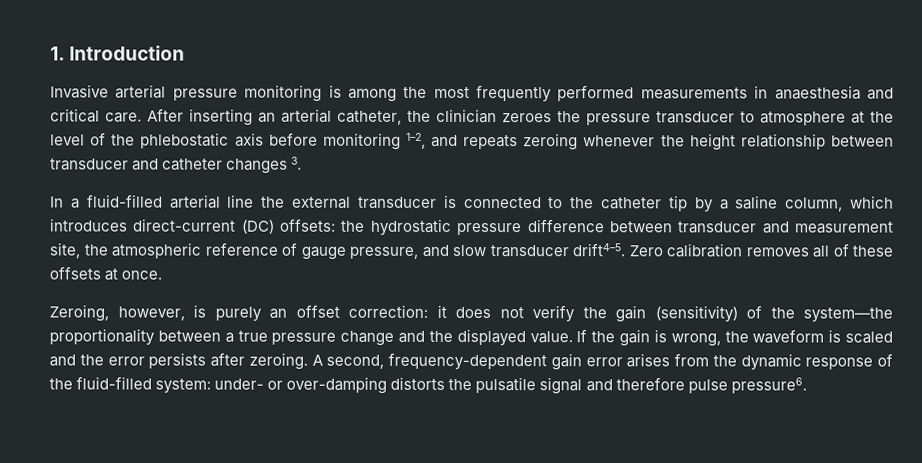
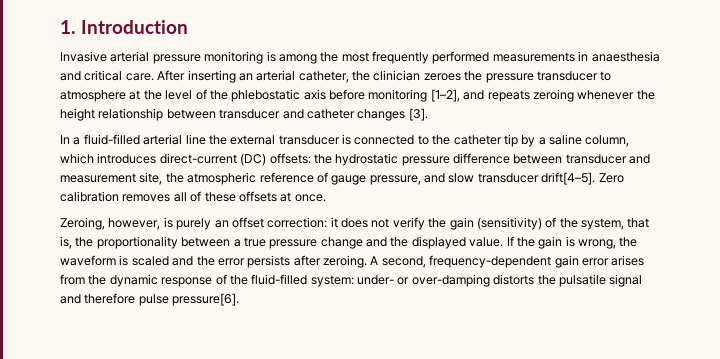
- After inserting an arterial catheter, the clinician zeroes the pressure transducer to atmosphere at the level of the phlebostatic axis before monitoring 1–2, and repeats zeroing whenever the height relationship between transducer and catheter changes 3.
+ After inserting an arterial catheter, the clinician zeroes the pressure transducer to atmosphere at the level of the phlebostatic axis before monitoring [1–2], and repeats zeroing whenever the height relationship between transducer and catheter changes [3].
- In a fluid-filled arterial line the external transducer is connected to the catheter tip by a saline column, which introduces direct-current (DC) offsets: the hydrostatic pressure difference between transducer and measurement site, the atmospheric reference of gauge pressure, and slow transducer drift4–5.
+ In a fluid-filled arterial line the external transducer is connected to the catheter tip by a saline column, which introduces direct-current (DC) offsets: the hydrostatic pressure difference between transducer and measurement site, the atmospheric reference of gauge pressure, and slow transducer drift[4–5].
- Zeroing, however, is purely an offset correction: it does not verify the gain (sensitivity) of the system—the proportionality between a true pressure change and the displayed value.
+ Zeroing, however, is purely an offset correction: it does not verify the gain (sensitivity) of the system, that is, the proportionality between a true pressure change and the displayed value.
- A second, frequency-dependent gain error arises from the dynamic response of the fluid-filled system: under- or over-damping distorts the pulsatile signal and therefore pulse pressure6.
+ A second, frequency-dependent gain error arises from the dynamic response of the fluid-filled system: under- or over-damping distorts the pulsatile signal and therefore pulse pressure[6].

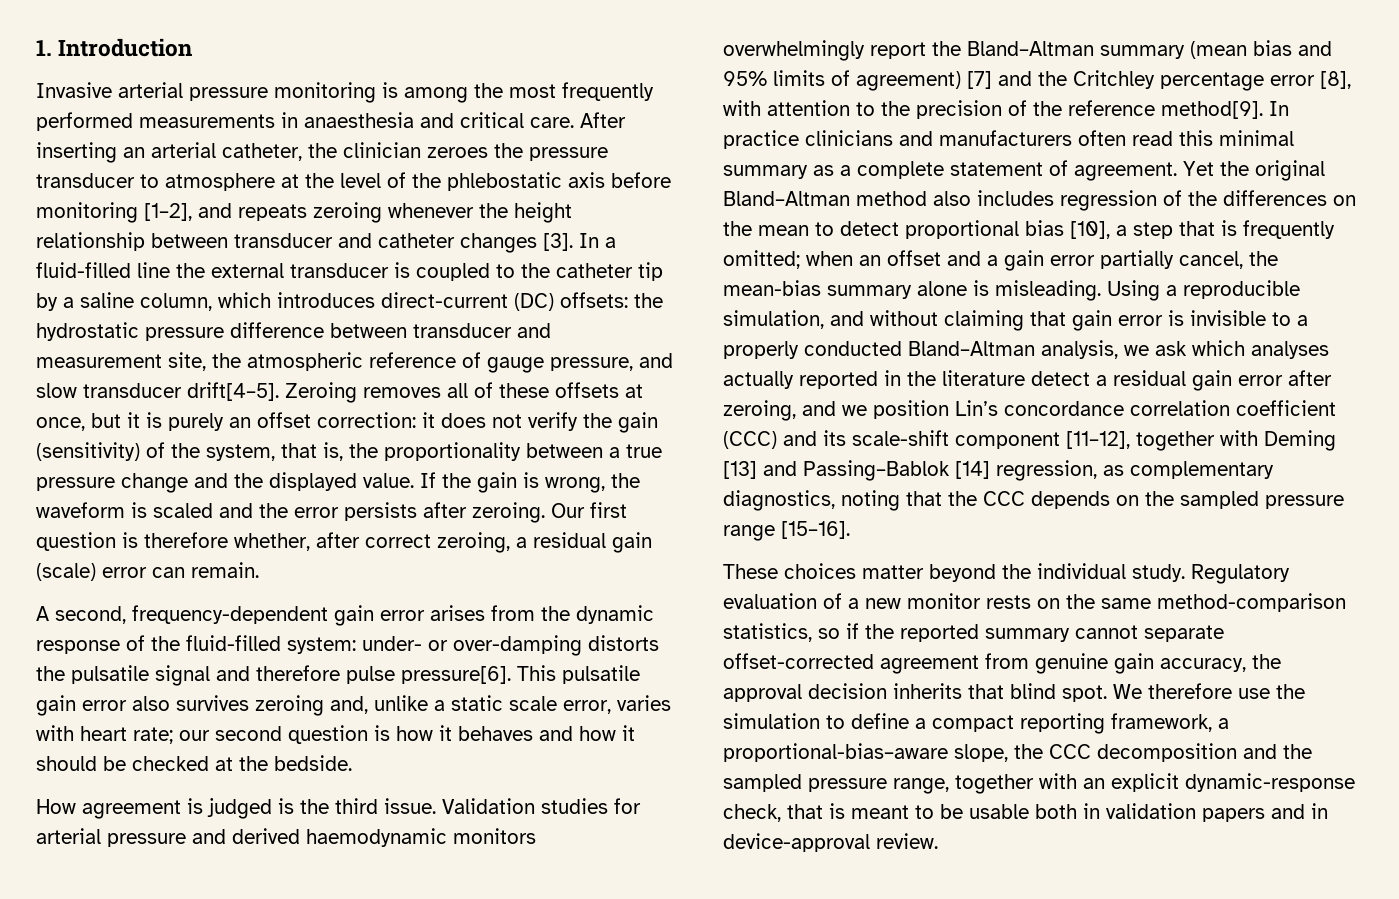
- After inserting an arterial catheter, the clinician zeroes the pressure transducer to atmosphere at the level of the phlebostatic axis before monitoring [1–2], and repeats zeroing whenever the height relationship between transducer and catheter changes [3].
- In a fluid-filled arterial line the external transducer is connected to the catheter tip by a saline column, which introduces direct-current (DC) offsets:
+ After inserting an arterial catheter, the clinician zeroes the pressure transducer to atmosphere at the level of the phlebostatic axis before monitoring [1–2], and repeats zeroing whenever the height relationship between transducer and catheter changes [3]. In a fluid-filled line the external transducer is coupled to the catheter tip by a saline column, which introduces direct-current (DC) offsets:
- Zero calibration removes all of these offsets at once.
- Zeroing, however, is purely an offset correction: it does not verify the gain (sensitivity) of the system, that is, the proportionality between a true pressure change and the displayed value.
+ Zeroing removes all of these offsets at once, but it is purely an offset correction: it does not verify the gain (sensitivity) of the system, that is, the proportionality between a true pressure change and the displayed value.
- If the gain is wrong, the waveform is scaled and the error persists after zeroing. A second, frequency-dependent gain error arises from the dynamic response of the fluid-filled system: under- or over-damping distorts the pulsatile signal and therefore pulse pressure[6].
+ If the gain is wrong, the waveform is scaled and the error persists after zeroing. Our first question is therefore whether, after correct zeroing, a residual gain (scale) error can remain.
+ A second, frequency-dependent gain error arises from the dynamic response of the fluid-filled system: under- or over-damping distorts the pulsatile signal and therefore pulse pressure[6].
+ This pulsatile gain error also survives zeroing and, unlike a static scale error, varies with heart rate; our second question is how it behaves and how it should be checked at the bedside.
+ How agreement is judged is the third issue. Validation studies for arterial pressure and derived haemodynamic monitors overwhelmingly report the Bland–Altman summary (mean bias and 95% limits of agreement) [7] and the Critchley percentage error [8], with attention to the precision of the reference method[9]. In practice clinicians and manufacturers often read this minimal summary as a complete statement of agreement. Yet the original Bland–Altman method also includes regression of the differences on the mean to detect proportional bias [10], a step that is frequently omitted; when an offset and a gain error partially cancel, the mean-bias summary alone is misleading. Using a reproducible simulation, and without claiming that gain error is invisible to a properly conducted Bland–Altman analysis, we ask which analyses actually reported in the literature detect a residual gain error after zeroing, and we position Lin’s concordance correlation coefficient (CCC) and its scale-shift component [11–12], together with Deming [13] and Passing–Bablok [14] regression, as complementary diagnostics, noting that the CCC depends on the sampled pressure range [15–16].
+ These choices matter beyond the individual study. Regulatory evaluation of a new monitor rests on the same method-comparison statistics, so if the reported summary cannot separate offset-corrected agreement from genuine gain accuracy, the approval decision inherits that blind spot. We therefore use the simulation to define a compact reporting framework, a proportional-bias–aware slope, the CCC decomposition and the sampled pressure range, together with an explicit dynamic-response check, that is meant to be usable both in validation papers and in device-approval review.

